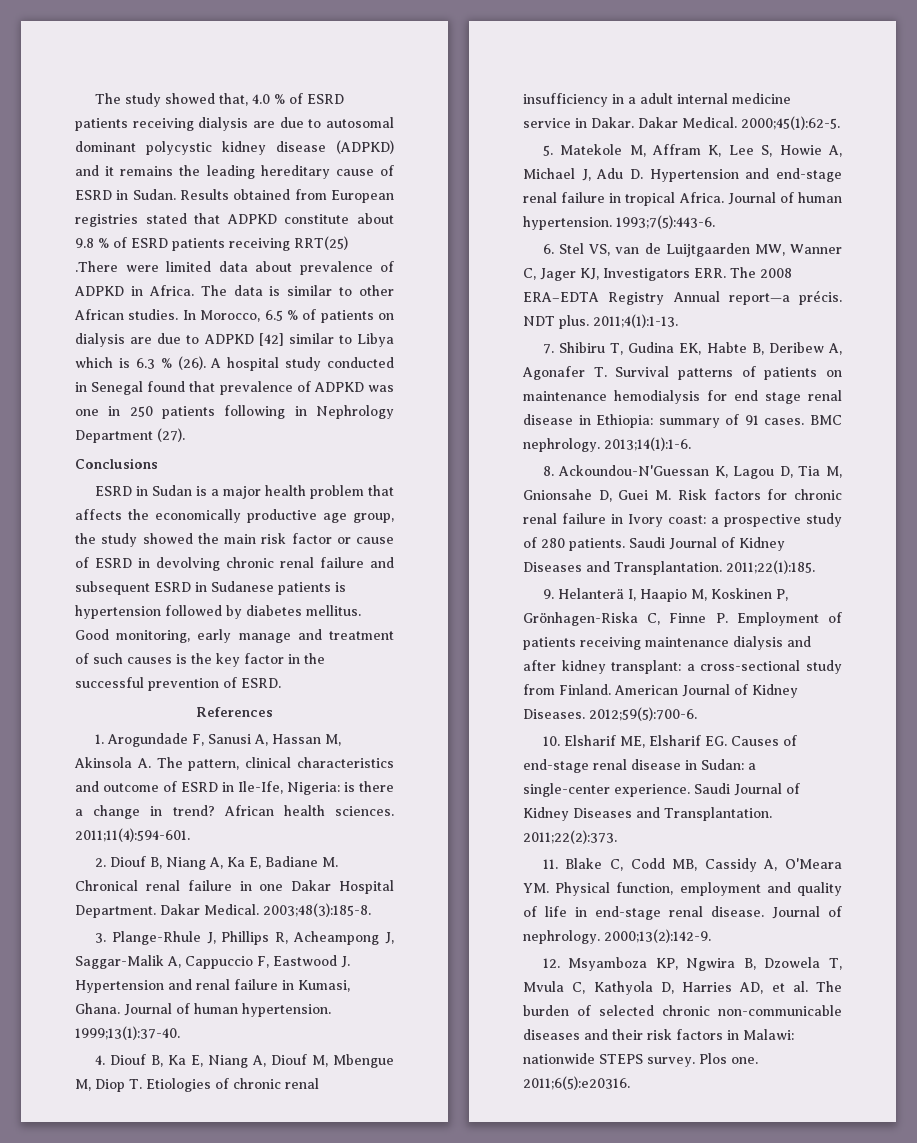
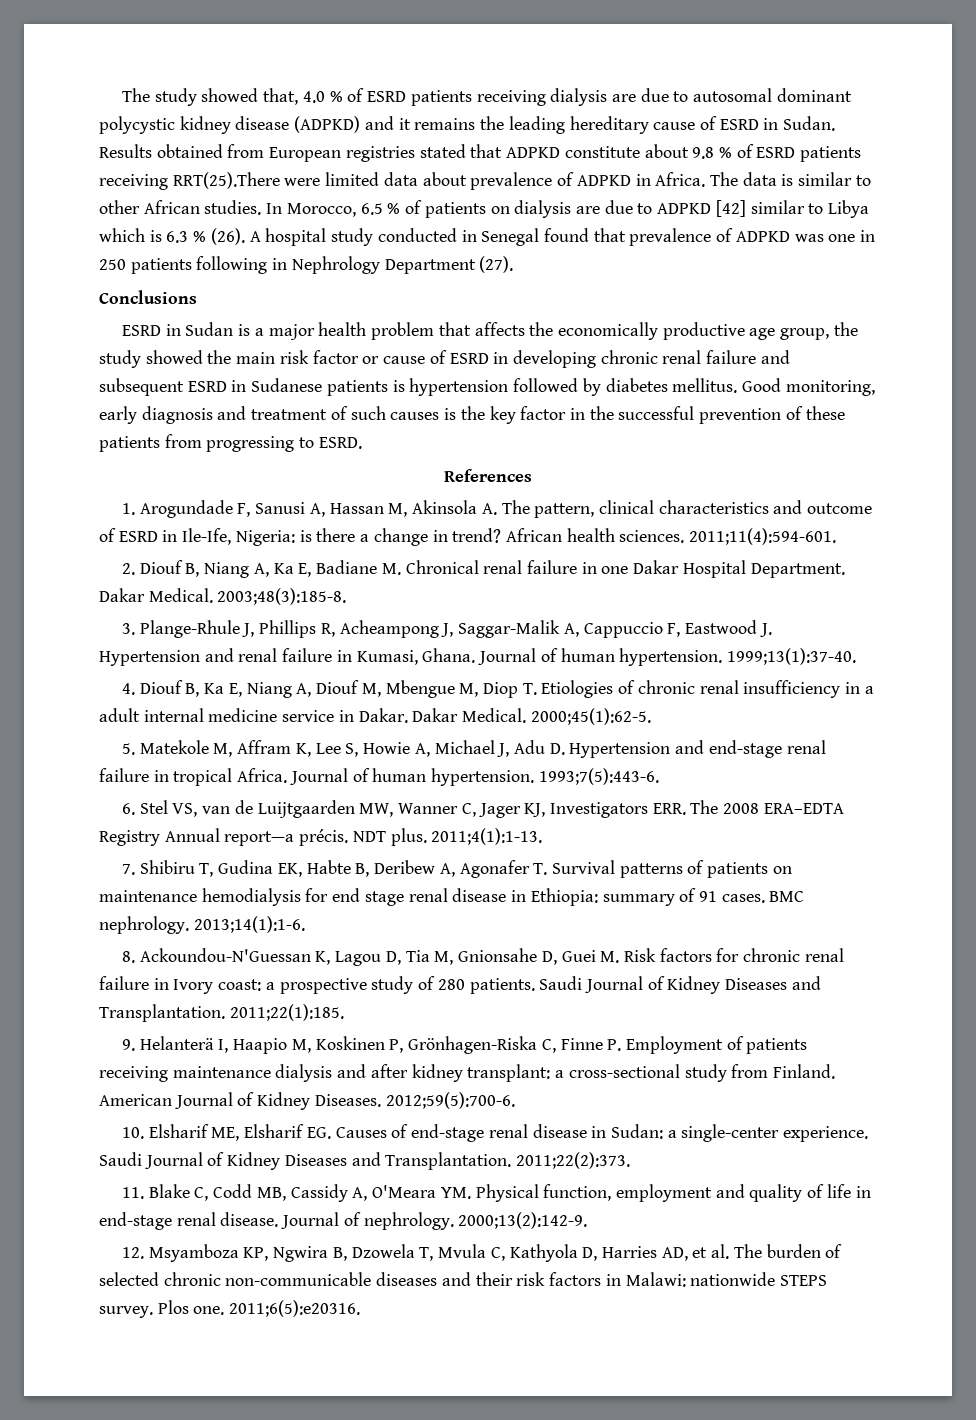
- Results obtained from European registries stated that ADPKD constitute about 9.8 % of ESRD patients receiving RRT(25) .There were limited data about prevalence of ADPKD in Africa.
+ Results obtained from European registries stated that ADPKD constitute about 9.8 % of ESRD patients receiving RRT(25).There were limited data about prevalence of ADPKD in Africa.
- ESRD in Sudan is a major health problem that affects the economically productive age group, the study showed the main risk factor or cause of ESRD in devolving chronic renal failure and subsequent ESRD in Sudanese patients is hypertension followed by diabetes mellitus.
+ ESRD in Sudan is a major health problem that affects the economically productive age group, the study showed the main risk factor or cause of ESRD in developing chronic renal failure and subsequent ESRD in Sudanese patients is hypertension followed by diabetes mellitus.
- Good monitoring, early manage and treatment of such causes is the key factor in the successful prevention of ESRD.
+ Good monitoring, early diagnosis and treatment of such causes is the key factor in the successful prevention of these patients from progressing to ESRD.

